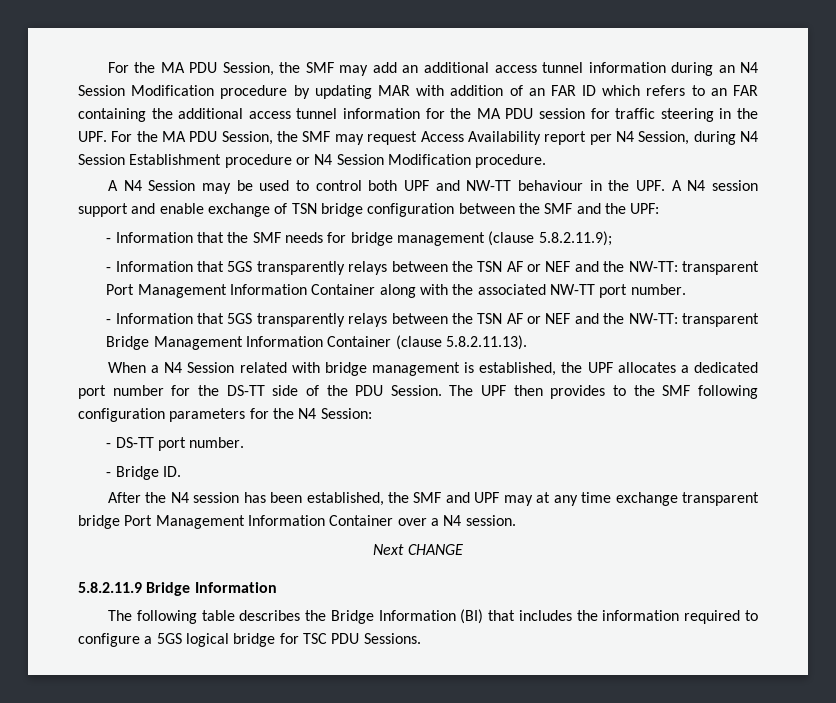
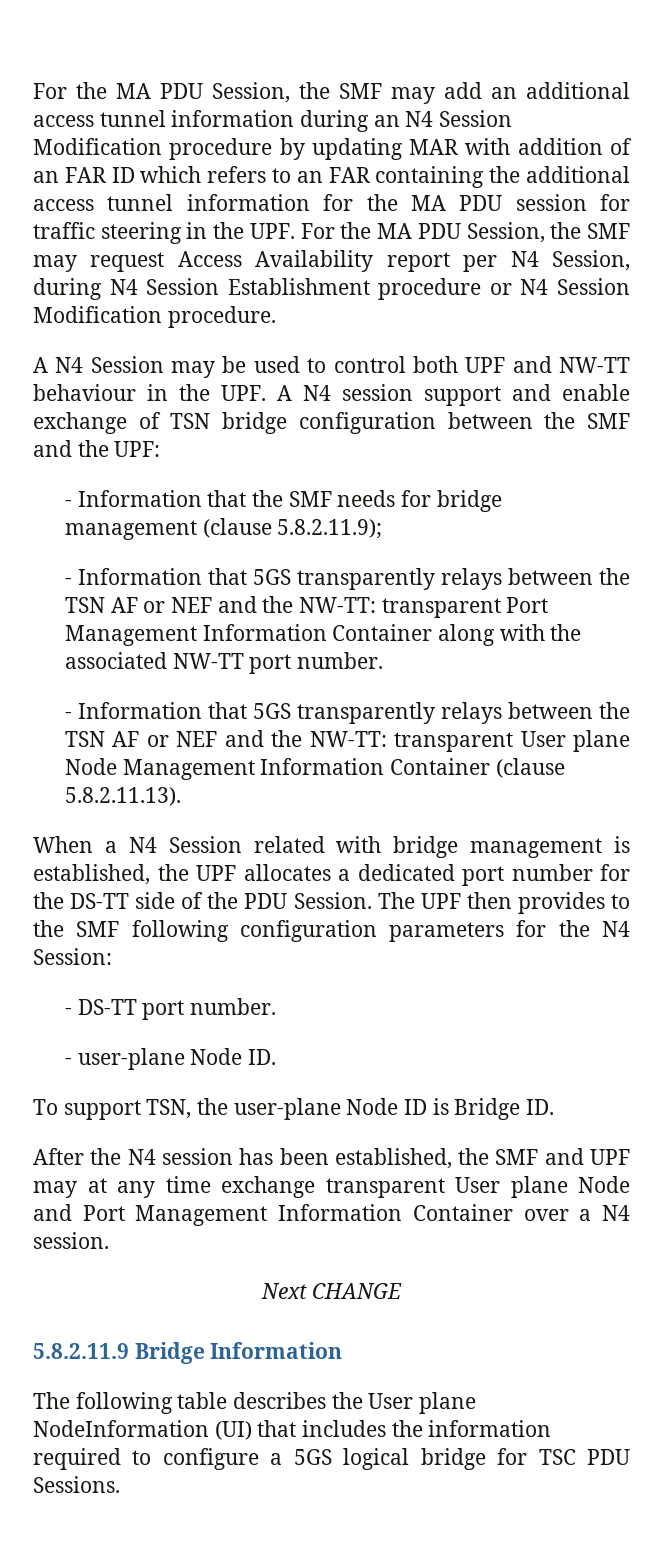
- - Information that 5GS transparently relays between the TSN AF or NEF and the NW-TT: transparent Bridge Management Information Container (clause 5.8.2.11.13).
+ - Information that 5GS transparently relays between the TSN AF or NEF and the NW-TT: transparent User plane Node Management Information Container (clause 5.8.2.11.13).
- - Bridge ID.
+ - user-plane Node ID.
+ To support TSN, the user-plane Node ID is Bridge ID.
- After the N4 session has been established, the SMF and UPF may at any time exchange transparent bridge Port Management Information Container over a N4 session.
+ After the N4 session has been established, the SMF and UPF may at any time exchange transparent User plane Node and Port Management Information Container over a N4 session.
- The following table describes the Bridge Information (BI) that includes the information required to configure a 5GS logical bridge for TSC PDU Sessions.
+ The following table describes the User plane NodeInformation (UI) that includes the information required to configure a 5GS logical bridge for TSC PDU Sessions.

